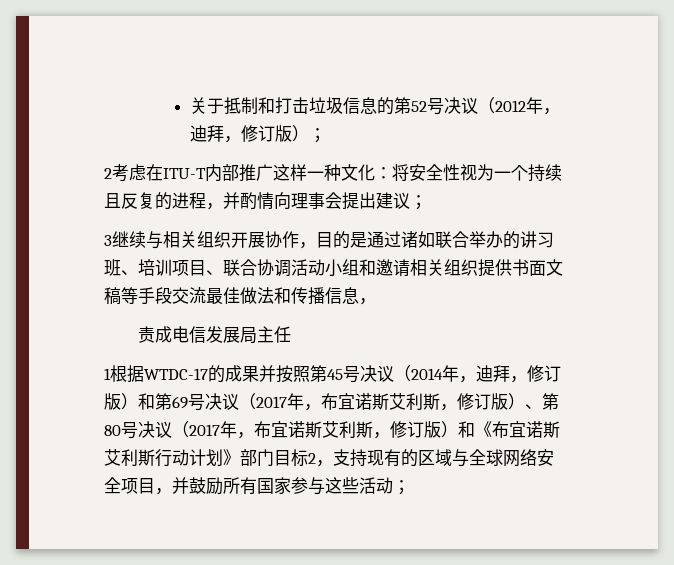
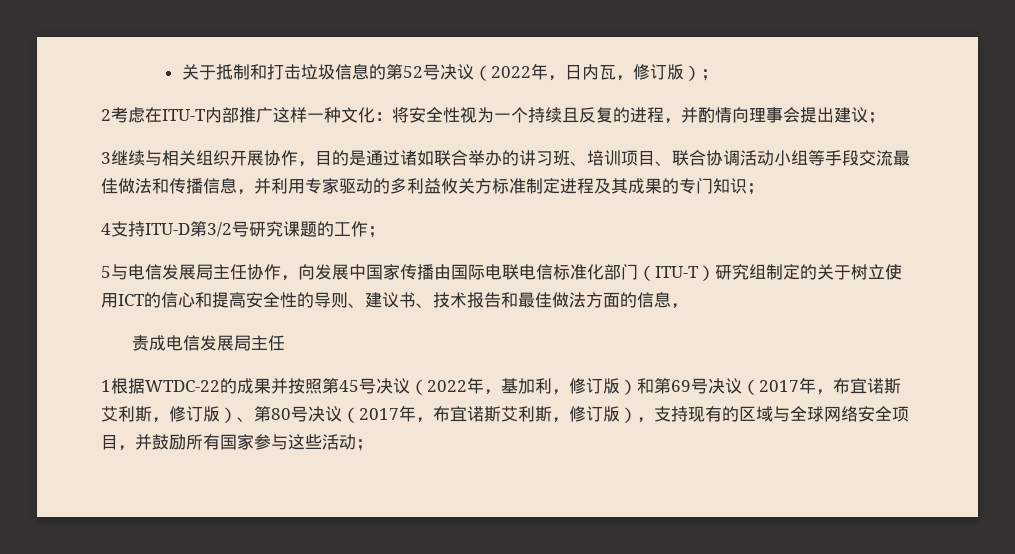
- 关于抵制和打击垃圾信息的第52号决议（2012年，迪拜，修订版）；
+ 关于抵制和打击垃圾信息的第52号决议（2022年，日内瓦，修订版）；
- 3继续与相关组织开展协作，目的是通过诸如联合举办的讲习班、培训项目、联合协调活动小组和邀请相关组织提供书面文稿等手段交流最佳做法和传播信息，
+ 3继续与相关组织开展协作，目的是通过诸如联合举办的讲习班、培训项目、联合协调活动小组等手段交流最佳做法和传播信息，并利用专家驱动的多利益攸关方标准制定进程及其成果的专门知识；
+ 4支持ITU-D第3/2号研究课题的工作；
+ 5与电信发展局主任协作，向发展中国家传播由国际电联电信标准化部门（ITU-T）研究组制定的关于树立使用ICT的信心和提高安全性的导则、建议书、技术报告和最佳做法方面的信息，
- 1根据WTDC-17的成果并按照第45号决议（2014年，迪拜，修订版）和第69号决议（2017年，布宜诺斯艾利斯，修订版）、第80号决议（2017年，布宜诺斯艾利斯，修订版）和《布宜诺斯艾利斯行动计划》部门目标2，支持现有的区域与全球网络安全项目，并鼓励所有国家参与这些活动；
+ 1根据WTDC-22的成果并按照第45号决议（2022年，基加利，修订版）和第69号决议（2017年，布宜诺斯艾利斯，修订版）、第80号决议（2017年，布宜诺斯艾利斯，修订版），支持现有的区域与全球网络安全项目，并鼓励所有国家参与这些活动；

